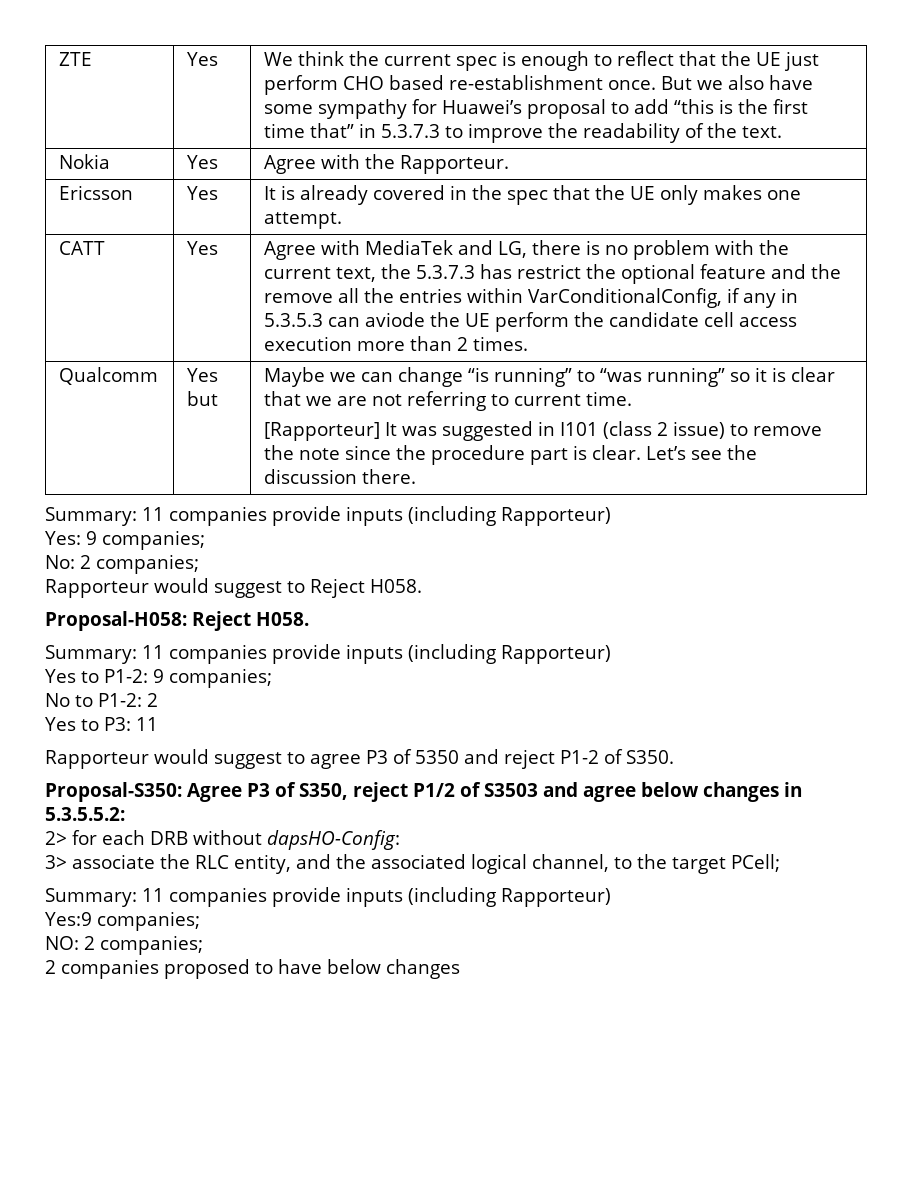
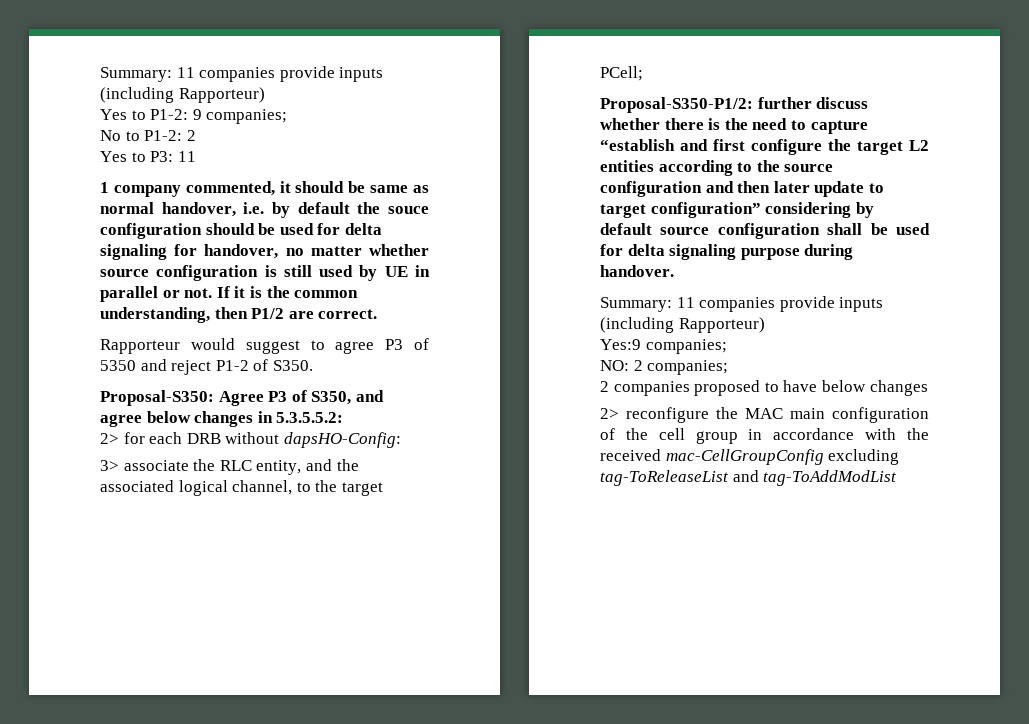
- ZTE | Yes | We think the current spec is enough to reflect that the UE just perform CHO based re-establishment once. But we also have some sympathy for Huawei’s proposal to add “this is the first time that” in 5.3.7.3 to improve the readability of the text.
- Nokia | Yes | Agree with the Rapporteur.
- Ericsson | Yes | It is already covered in the spec that the UE only makes one attempt.
- CATT | Yes | Agree with MediaTek and LG, there is no problem with the current text, the 5.3.7.3 has restrict the optional feature and the remove all the entries within VarConditionalConfig, if any in 5.3.5.3 can aviode the UE perform the candidate cell access execution more than 2 times.
- Qualcomm | Yes but | Maybe we can change “is running” to “was running” so it is clear that we are not referring to current time.
- [Rapporteur] It was suggested in I101 (class 2 issue) to remove the note since the procedure part is clear. Let’s see the discussion there.
- Summary: 11 companies provide inputs (including Rapporteur)
- Yes: 9 companies;
- No: 2 companies;
- Rapporteur would suggest to Reject H058.
- Proposal-H058: Reject H058.
+ 1 company commented, it should be same as normal handover, i.e. by default the souce configuration should be used for delta signaling for handover, no matter whether source configuration is still used by UE in parallel or not. If it is the common understanding, then P1/2 are correct.
- Proposal-S350: Agree P3 of S350, reject P1/2 of S3503 and agree below changes in 5.3.5.5.2:
+ Proposal-S350: Agree P3 of S350, and agree below changes in 5.3.5.5.2:
+ Proposal-S350-P1/2: further discuss whether there is the need to capture “establish and first configure the target L2 entities according to the source configuration and then later update to target configuration” considering by default source configuration shall be used for delta signaling purpose during handover.
+ 2> reconfigure the MAC main configuration of the cell group in accordance with the received mac-CellGroupConfig excluding tag-ToReleaseList and tag-ToAddModList

